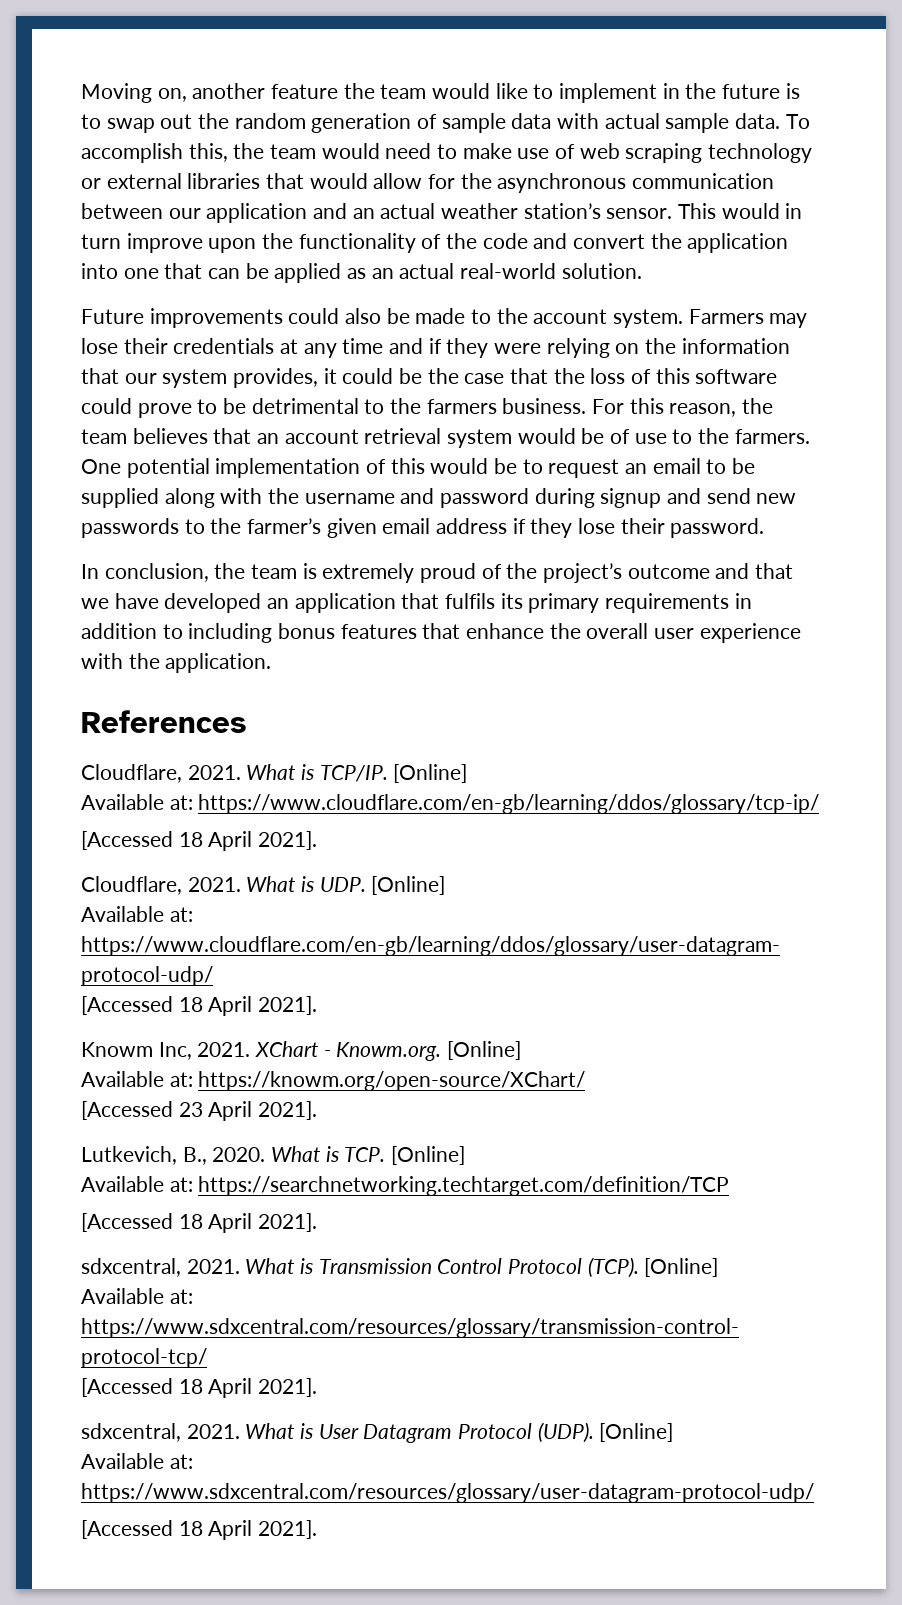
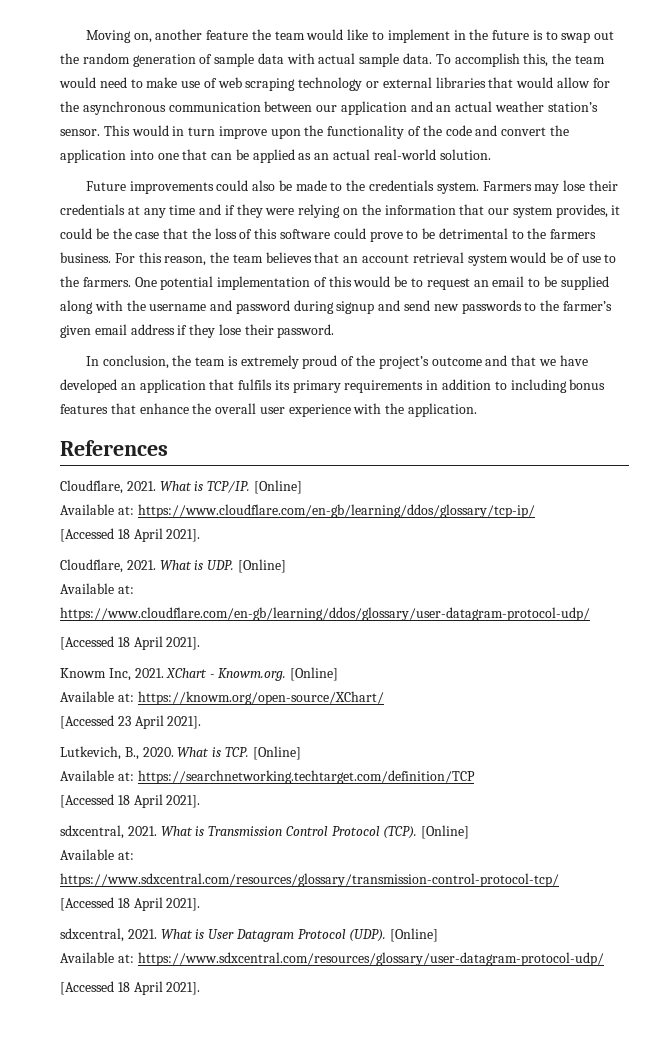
- Future improvements could also be made to the account system.
+ Future improvements could also be made to the credentials system.

